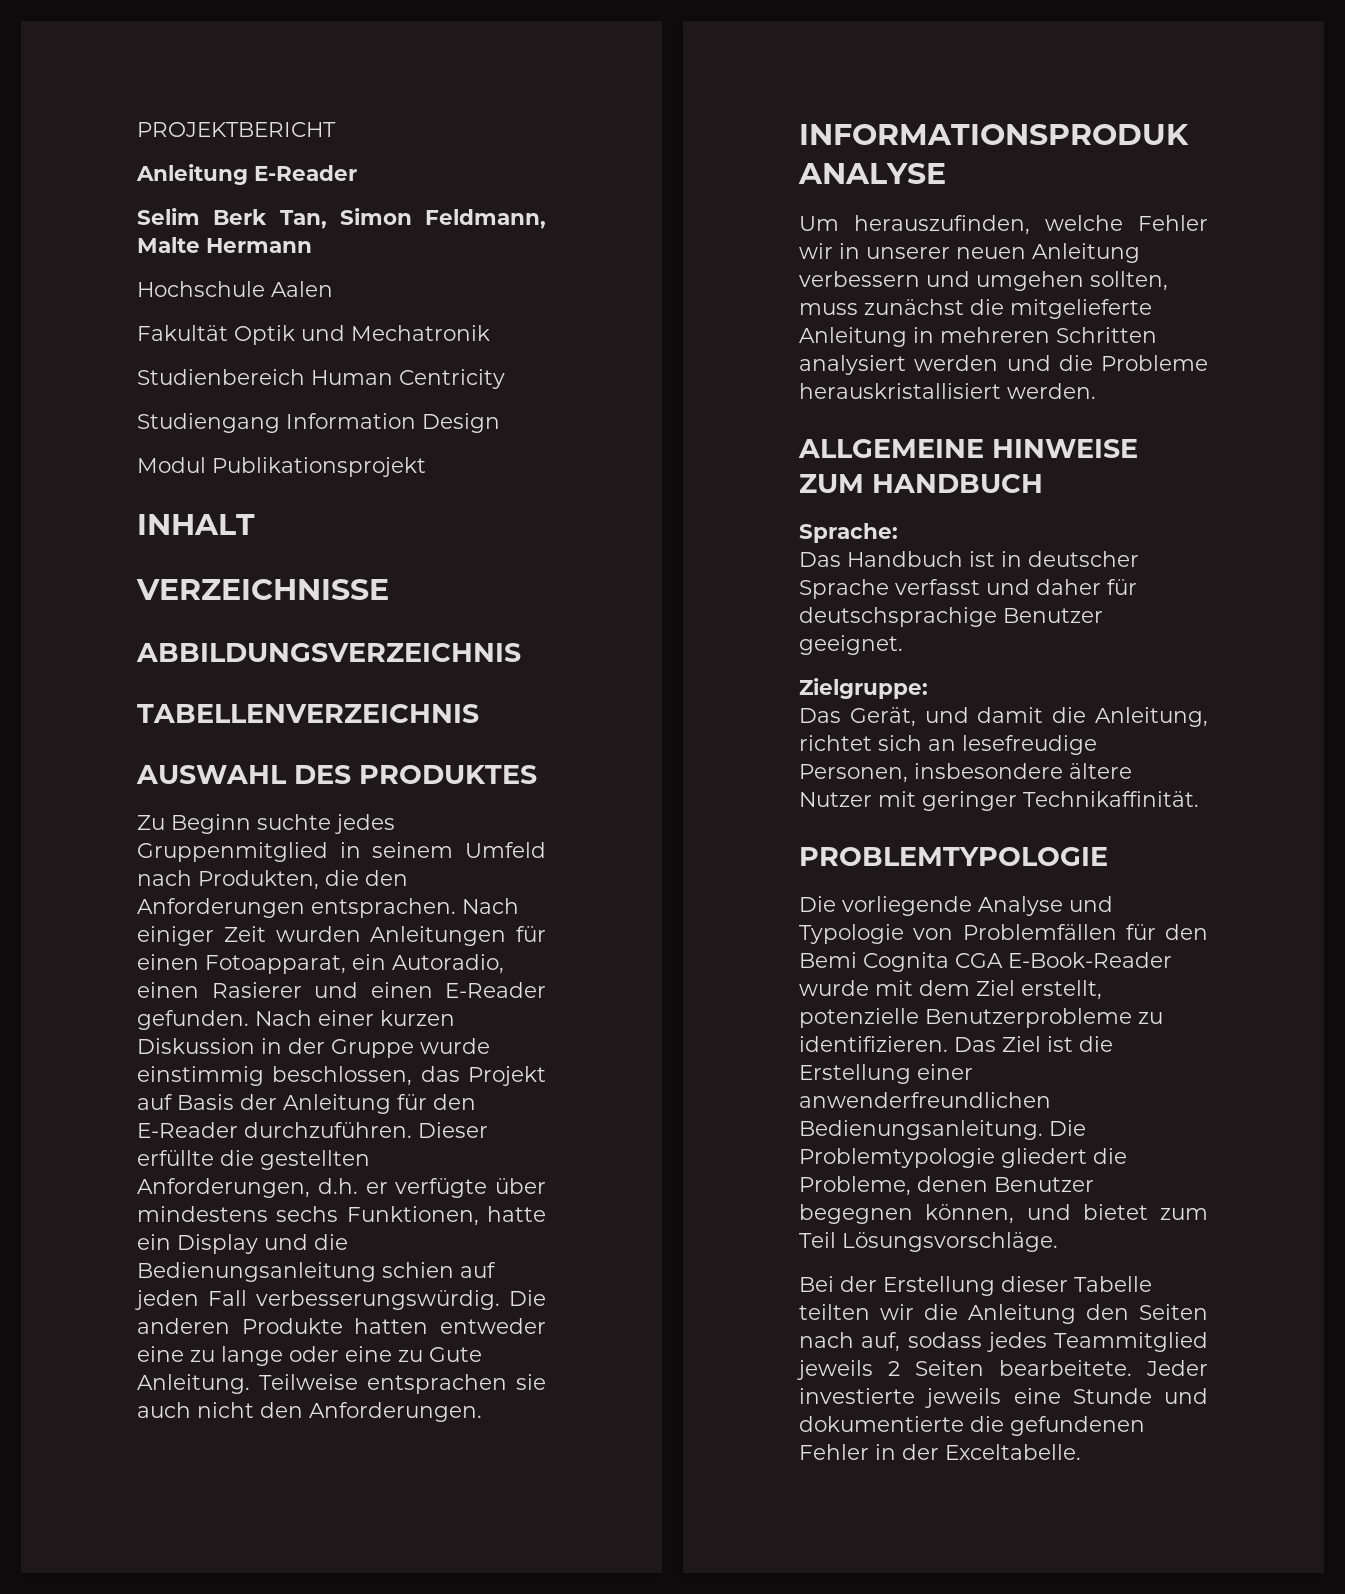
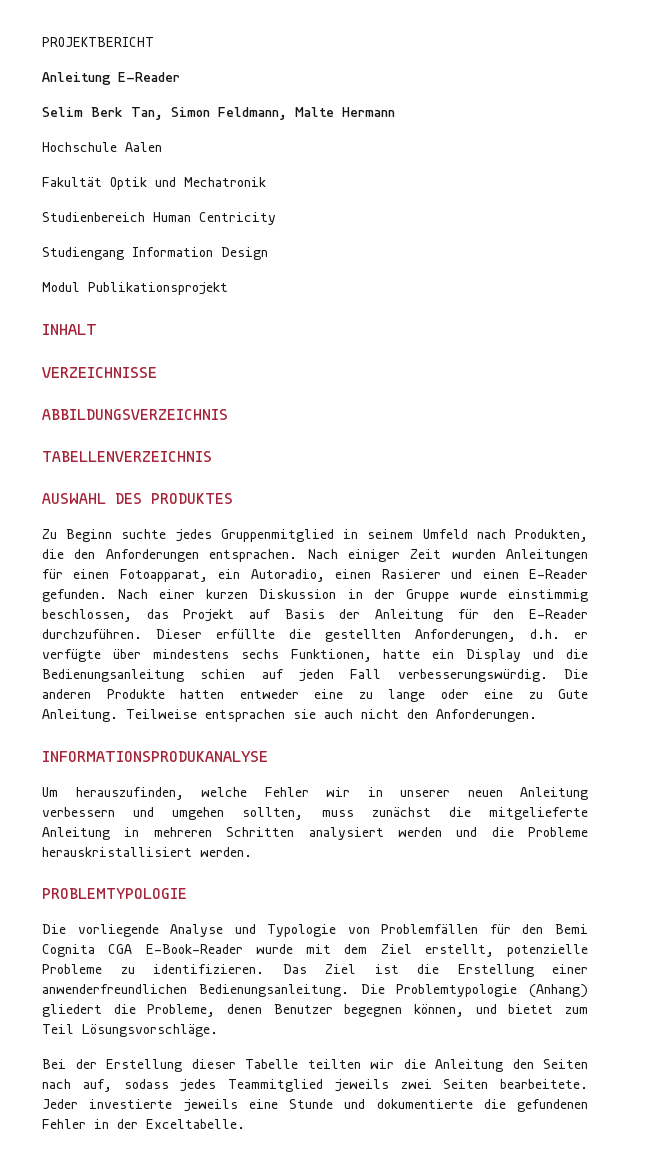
- ALLGEMEINE HINWEISE ZUM HANDBUCH
- Sprache:
- Das Handbuch ist in deutscher Sprache verfasst und daher für deutschsprachige Benutzer geeignet.
- Zielgruppe:
- Das Gerät, und damit die Anleitung, richtet sich an lesefreudige Personen, insbesondere ältere Nutzer mit geringer Technikaffinität.
- Die vorliegende Analyse und Typologie von Problemfällen für den Bemi Cognita CGA E-Book-Reader wurde mit dem Ziel erstellt, potenzielle Benutzerprobleme zu identifizieren.
+ Die vorliegende Analyse und Typologie von Problemfällen für den Bemi Cognita CGA E-Book-Reader wurde mit dem Ziel erstellt, potenzielle Probleme zu identifizieren.
- Die Problemtypologie gliedert die Probleme, denen Benutzer begegnen können, und bietet zum Teil Lösungsvorschläge.
+ Die Problemtypologie (Anhang) gliedert die Probleme, denen Benutzer begegnen können, und bietet zum Teil Lösungsvorschläge.
- Bei der Erstellung dieser Tabelle teilten wir die Anleitung den Seiten nach auf, sodass jedes Teammitglied jeweils 2 Seiten bearbeitete.
+ Bei der Erstellung dieser Tabelle teilten wir die Anleitung den Seiten nach auf, sodass jedes Teammitglied jeweils zwei Seiten bearbeitete.

